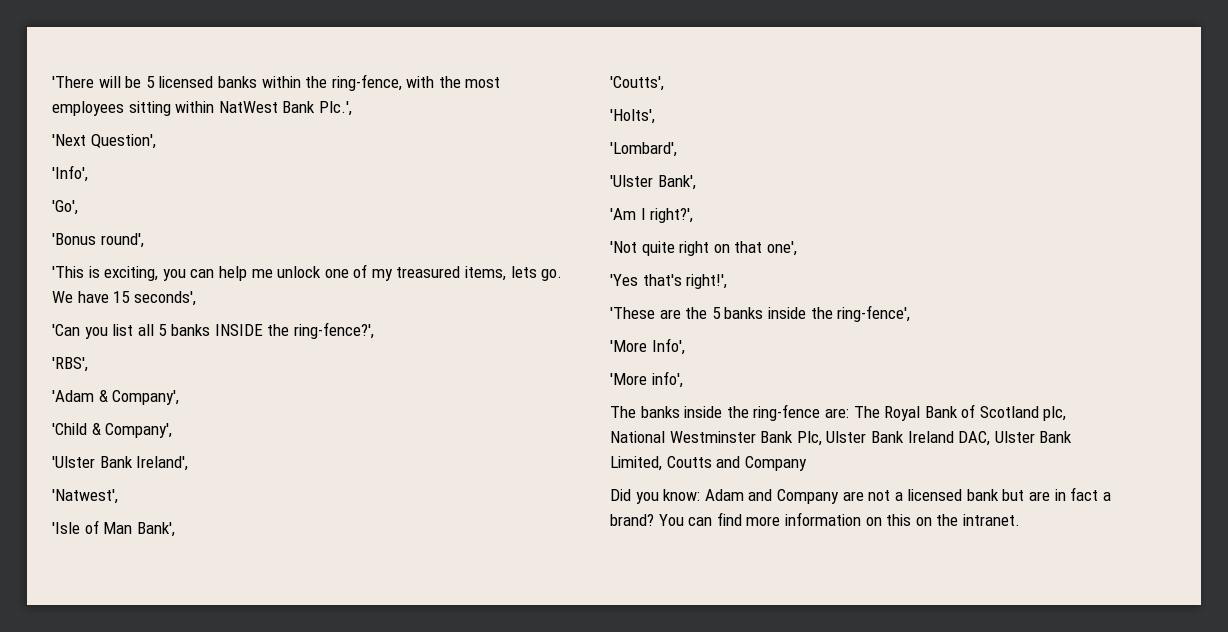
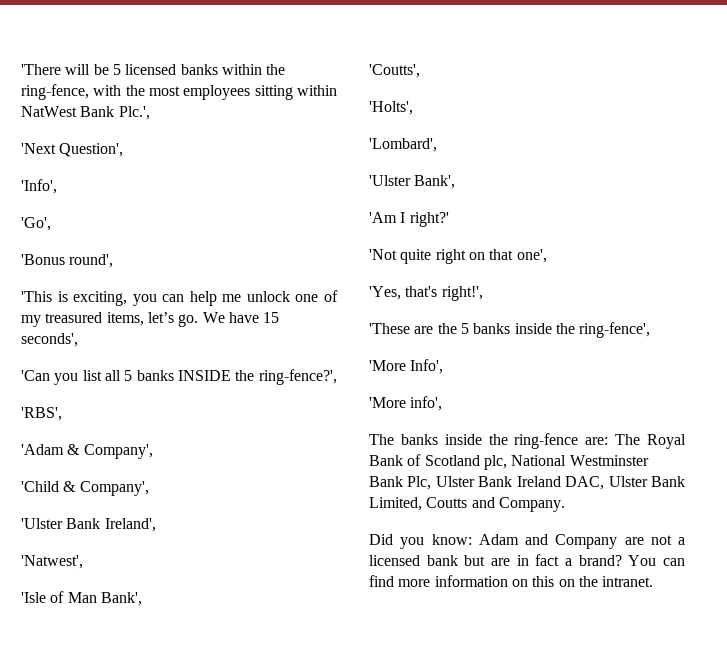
- 'This is exciting, you can help me unlock one of my treasured items, lets go.
+ 'This is exciting, you can help me unlock one of my treasured items, let’s go.
- 'Am I right?',
+ 'Am I right?'
- 'Yes that's right!',
+ 'Yes, that's right!',
- The banks inside the ring-fence are: The Royal Bank of Scotland plc, National Westminster Bank Plc, Ulster Bank Ireland DAC, Ulster Bank Limited, Coutts and Company
+ The banks inside the ring-fence are: The Royal Bank of Scotland plc, National Westminster Bank Plc, Ulster Bank Ireland DAC, Ulster Bank Limited, Coutts and Company.

